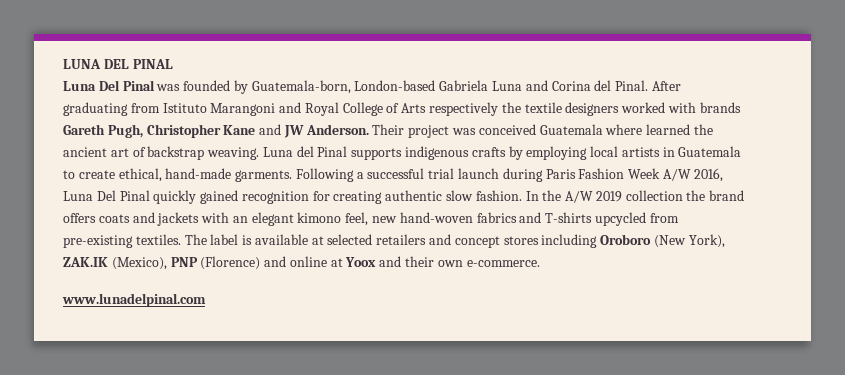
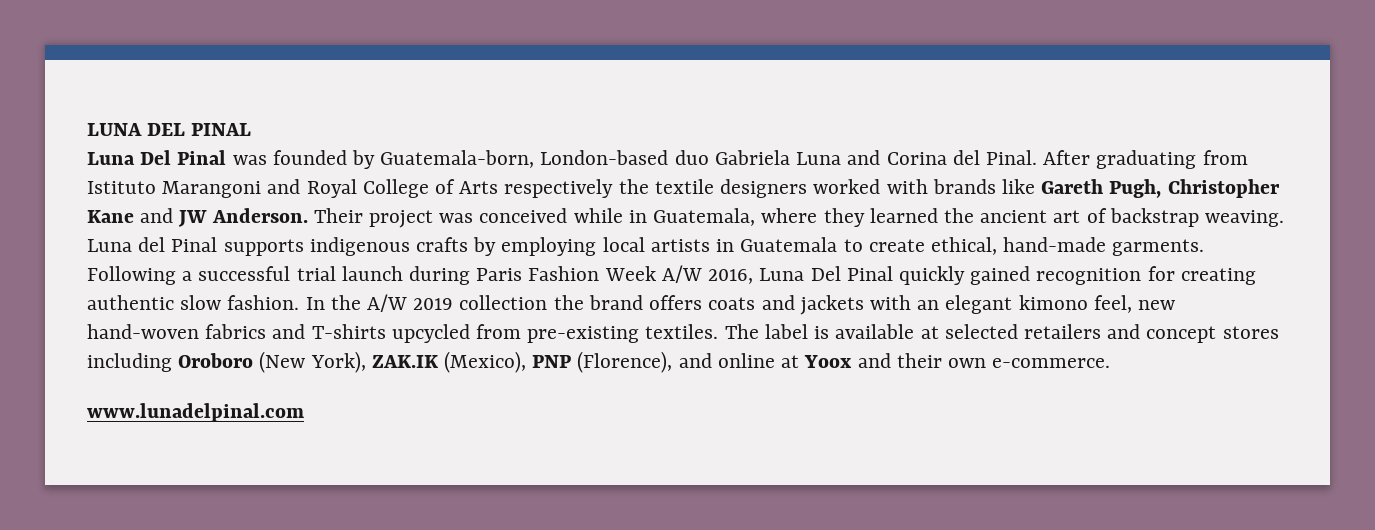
- Luna Del Pinal was founded by Guatemala-born, London-based Gabriela Luna and Corina del Pinal.
+ Luna Del Pinal was founded by Guatemala-born, London-based duo Gabriela Luna and Corina del Pinal.
- After graduating from Istituto Marangoni and Royal College of Arts respectively the textile designers worked with brands Gareth Pugh, Christopher Kane and JW Anderson.
+ After graduating from Istituto Marangoni and Royal College of Arts respectively the textile designers worked with brands like Gareth Pugh, Christopher Kane and JW Anderson.
- Their project was conceived Guatemala where learned the ancient art of backstrap weaving.
+ Their project was conceived while in Guatemala, where they learned the ancient art of backstrap weaving.
- The label is available at selected retailers and concept stores including Oroboro (New York), ZAK.IK (Mexico), PNP (Florence) and online at Yoox and their own e-commerce.
+ The label is available at selected retailers and concept stores including Oroboro (New York), ZAK.IK (Mexico), PNP (Florence), and online at Yoox and their own e-commerce.

